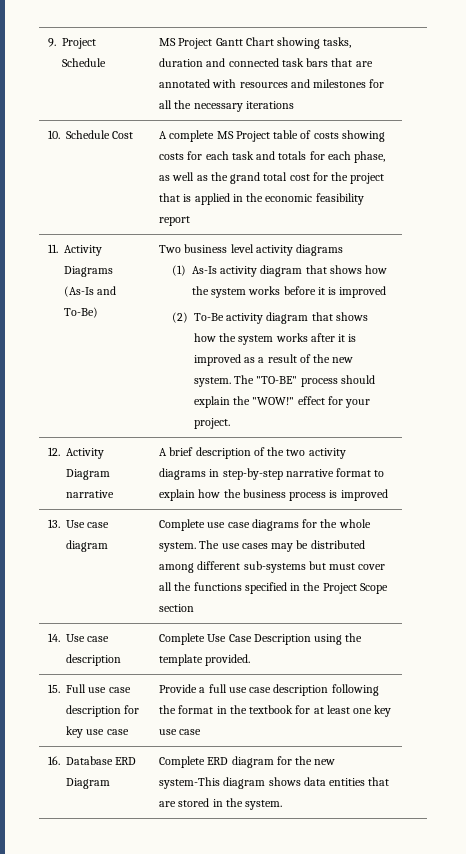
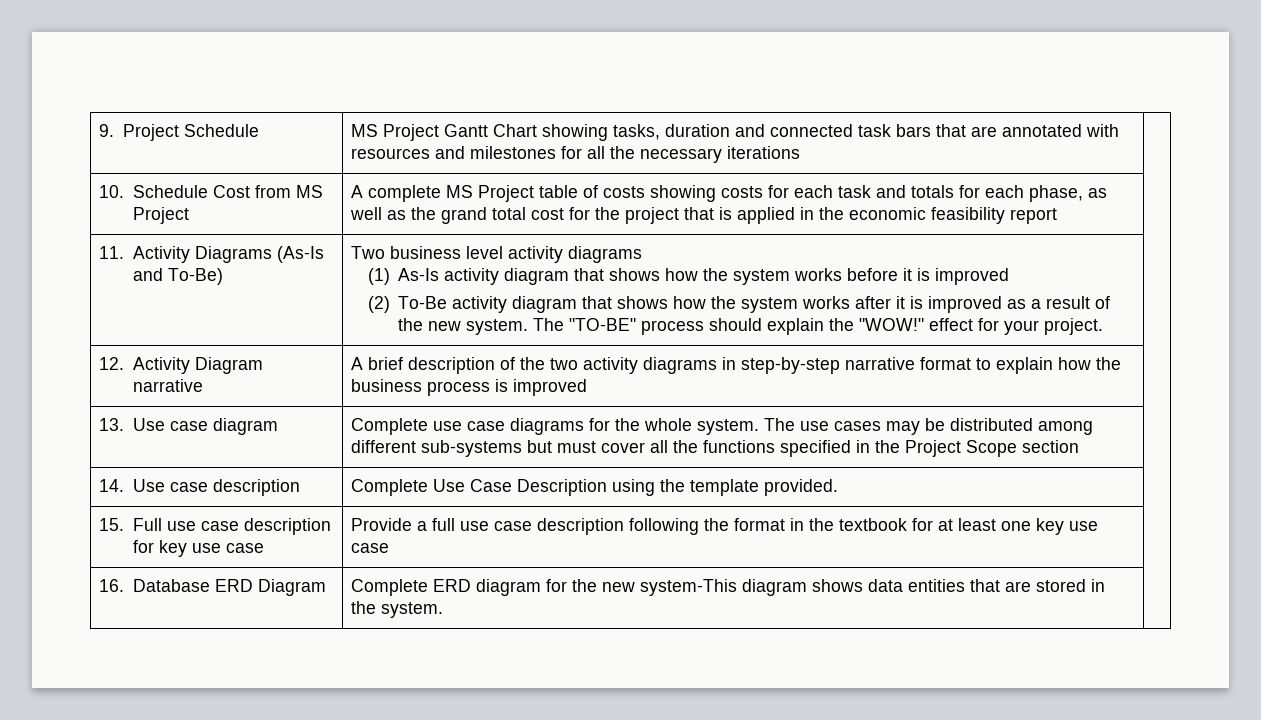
- 10. Schedule Cost
+ 10. Schedule Cost from MS Project

